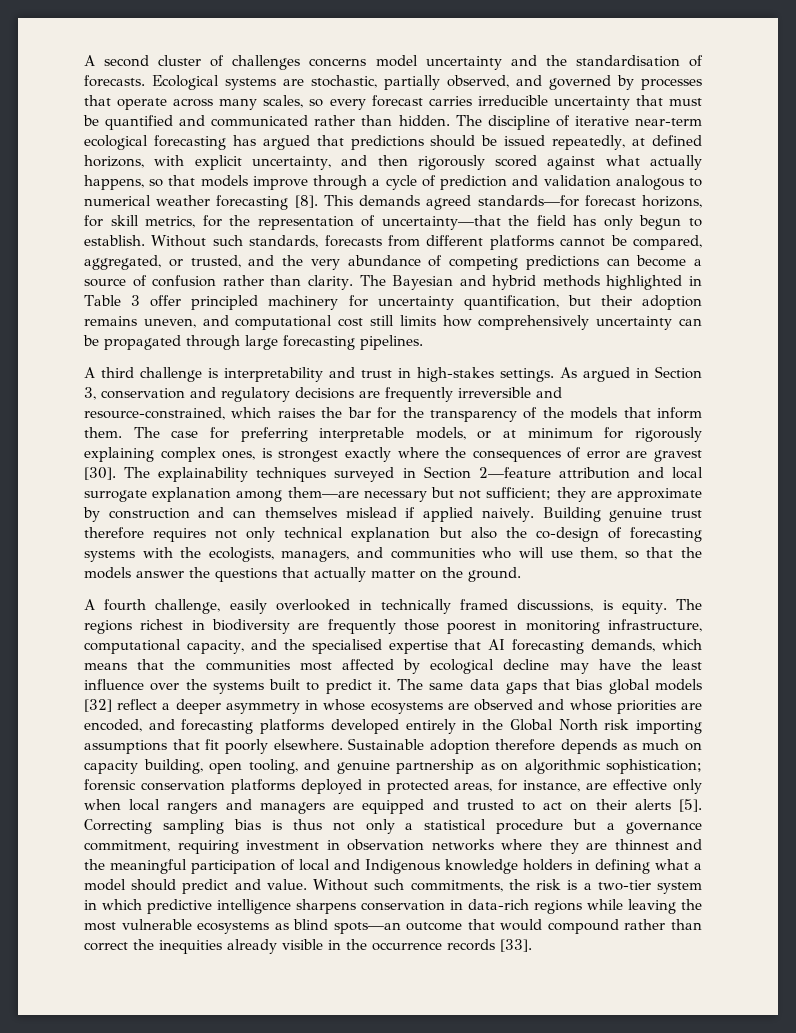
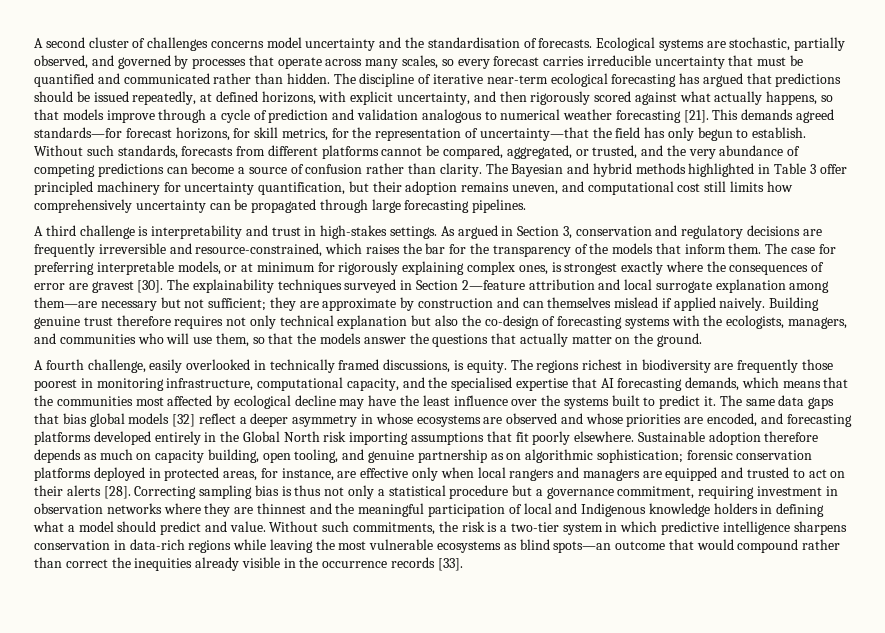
- The discipline of iterative near-term ecological forecasting has argued that predictions should be issued repeatedly, at defined horizons, with explicit uncertainty, and then rigorously scored against what actually happens, so that models improve through a cycle of prediction and validation analogous to numerical weather forecasting [8].
+ The discipline of iterative near-term ecological forecasting has argued that predictions should be issued repeatedly, at defined horizons, with explicit uncertainty, and then rigorously scored against what actually happens, so that models improve through a cycle of prediction and validation analogous to numerical weather forecasting [21].
- Sustainable adoption therefore depends as much on capacity building, open tooling, and genuine partnership as on algorithmic sophistication; forensic conservation platforms deployed in protected areas, for instance, are effective only when local rangers and managers are equipped and trusted to act on their alerts [5].
+ Sustainable adoption therefore depends as much on capacity building, open tooling, and genuine partnership as on algorithmic sophistication; forensic conservation platforms deployed in protected areas, for instance, are effective only when local rangers and managers are equipped and trusted to act on their alerts [28].

